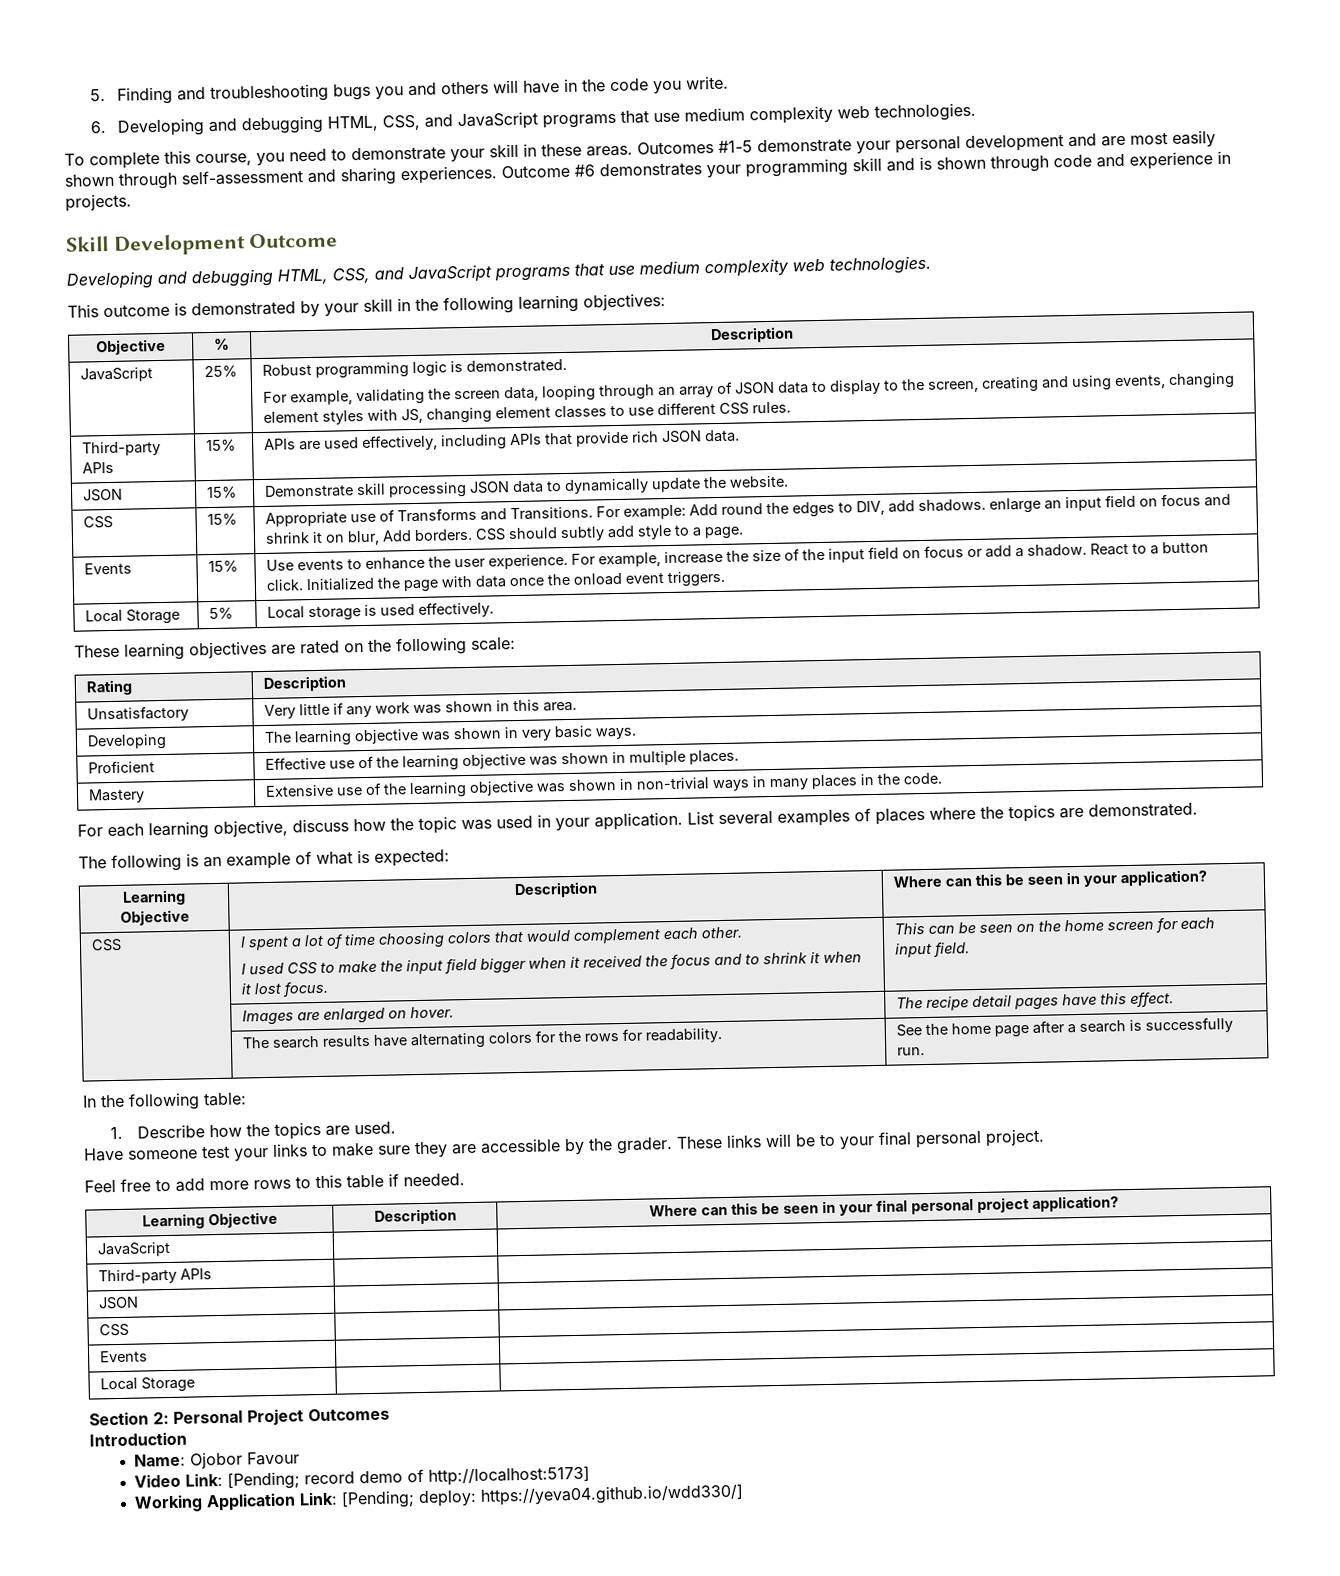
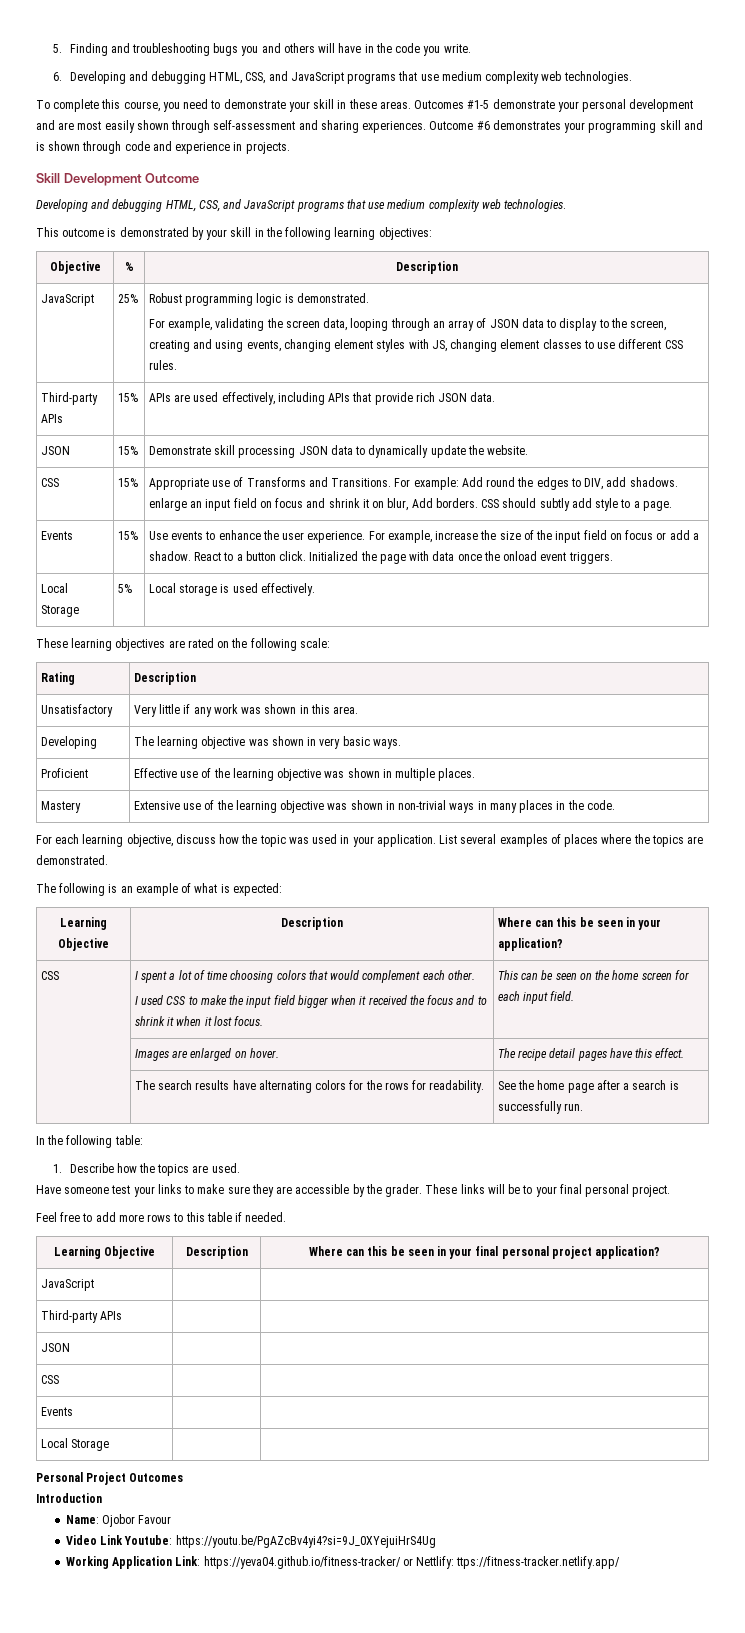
- Section 2: Personal Project Outcomes
+ Personal Project Outcomes
- Video Link: [Pending; record demo of http://localhost:5173]
+ Video Link Youtube: https://youtu.be/PgAZcBv4yi4?si=9J_0XYejuiHrS4Ug
- Working Application Link: [Pending; deploy: https://yeva04.github.io/wdd330/]
+ Working Application Link: https://yeva04.github.io/fitness-tracker/ or Nettlify: ttps://fitness-tracker.netlify.app/

